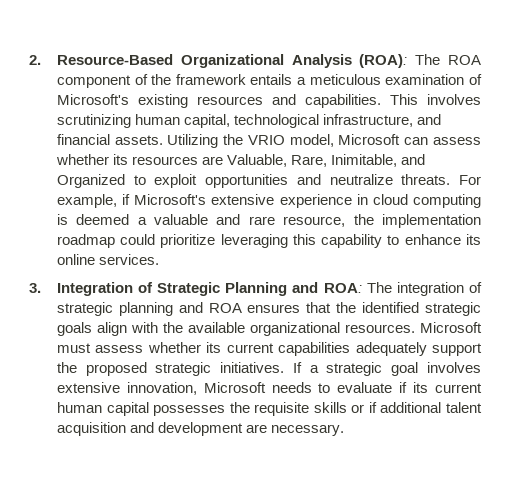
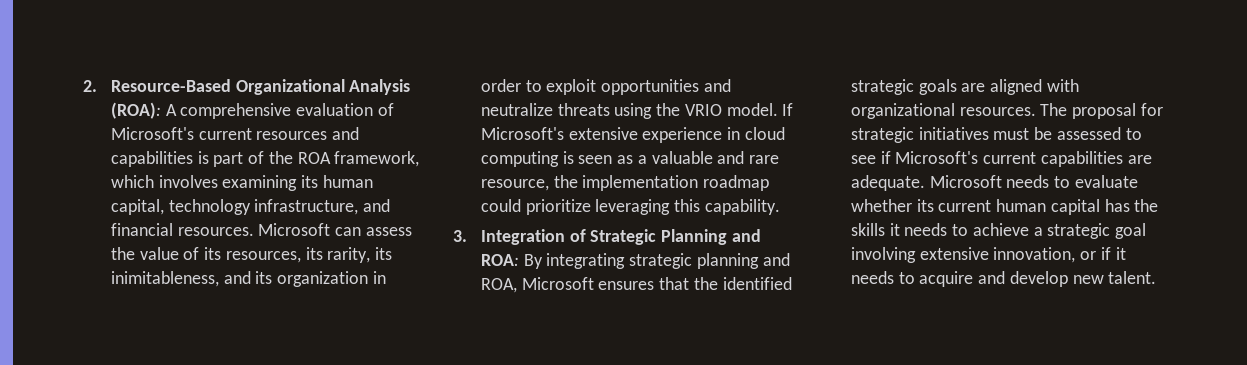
- 2. Resource-Based Organizational Analysis (ROA): The ROA component of the framework entails a meticulous examination of Microsoft's existing resources and capabilities. This involves scrutinizing human capital, technological infrastructure, and financial assets. Utilizing the VRIO model, Microsoft can assess whether its resources are Valuable, Rare, Inimitable, and Organized to exploit opportunities and neutralize threats. For example, if Microsoft's extensive experience in cloud computing is deemed a valuable and rare resource, the implementation roadmap could prioritize leveraging this capability to enhance its online services.
+ 2. Resource-Based Organizational Analysis (ROA): A comprehensive evaluation of Microsoft's current resources and capabilities is part of the ROA framework, which involves examining its human capital, technology infrastructure, and financial resources. Microsoft can assess the value of its resources, its rarity, its inimitableness, and its organization in order to exploit opportunities and neutralize threats using the VRIO model. If Microsoft's extensive experience in cloud computing is seen as a valuable and rare resource, the implementation roadmap could prioritize leveraging this capability.
- 3. Integration of Strategic Planning and ROA: The integration of strategic planning and ROA ensures that the identified strategic goals align with the available organizational resources. Microsoft must assess whether its current capabilities adequately support the proposed strategic initiatives. If a strategic goal involves extensive innovation, Microsoft needs to evaluate if its current human capital possesses the requisite skills or if additional talent acquisition and development are necessary.
+ 3. Integration of Strategic Planning and ROA: By integrating strategic planning and ROA, Microsoft ensures that the identified strategic goals are aligned with organizational resources. The proposal for strategic initiatives must be assessed to see if Microsoft's current capabilities are adequate. Microsoft needs to evaluate whether its current human capital has the skills it needs to achieve a strategic goal involving extensive innovation, or if it needs to acquire and develop new talent.

